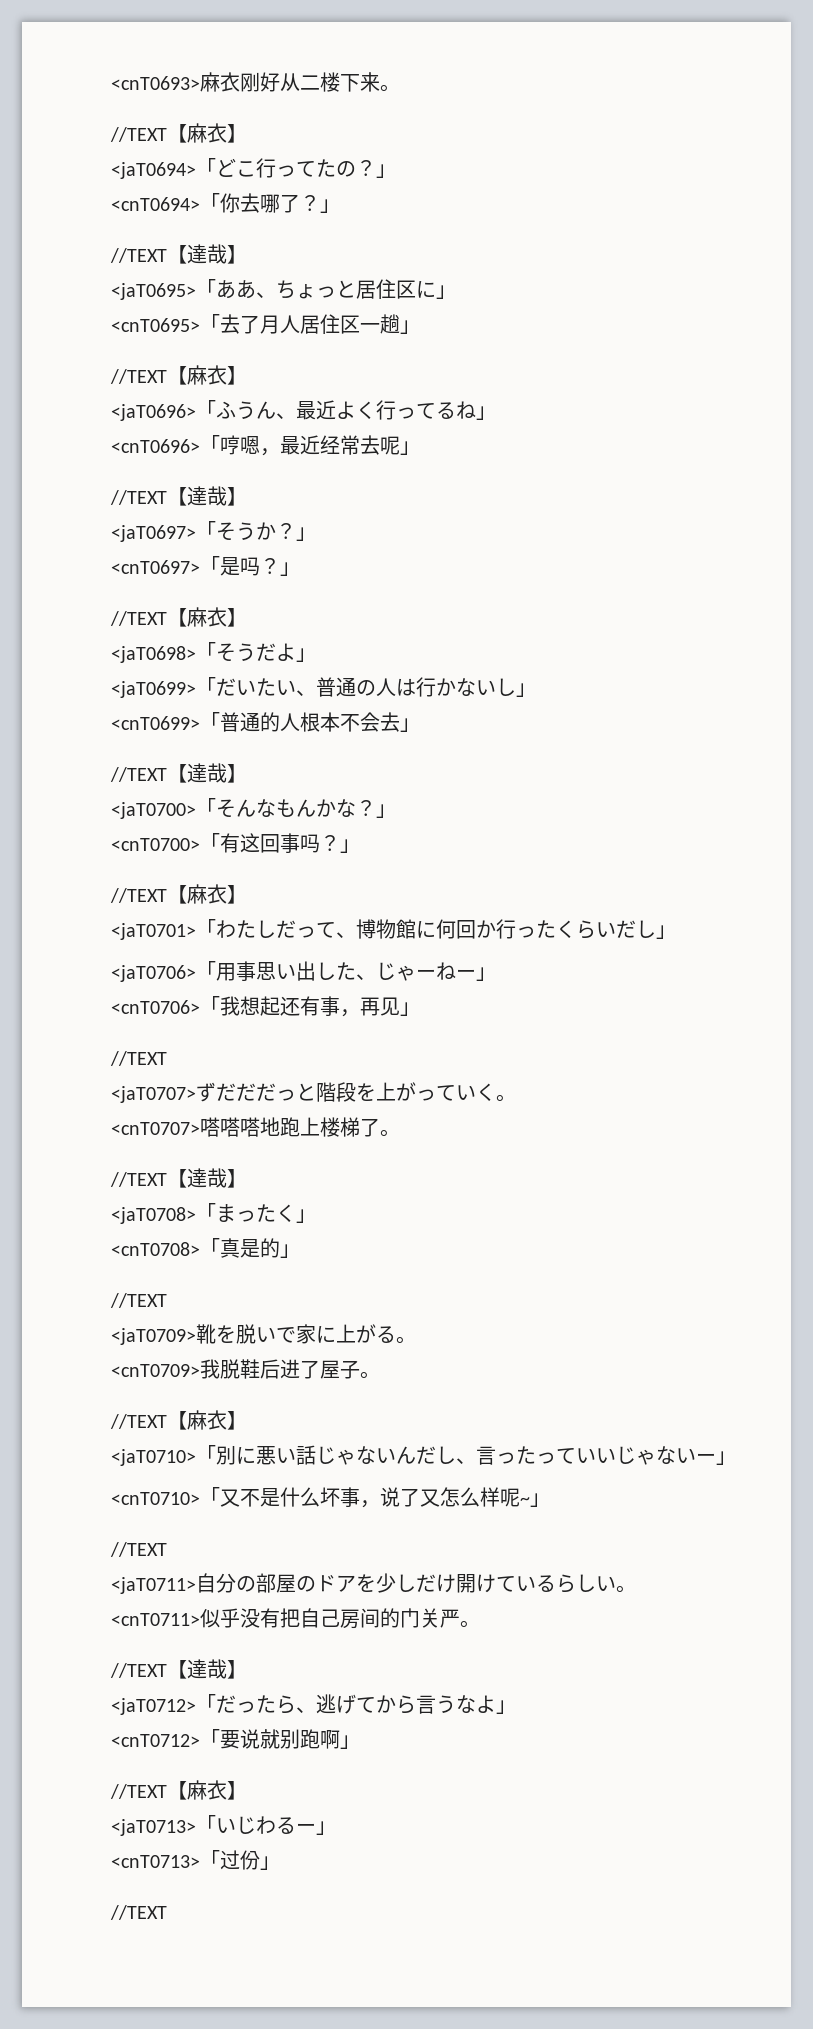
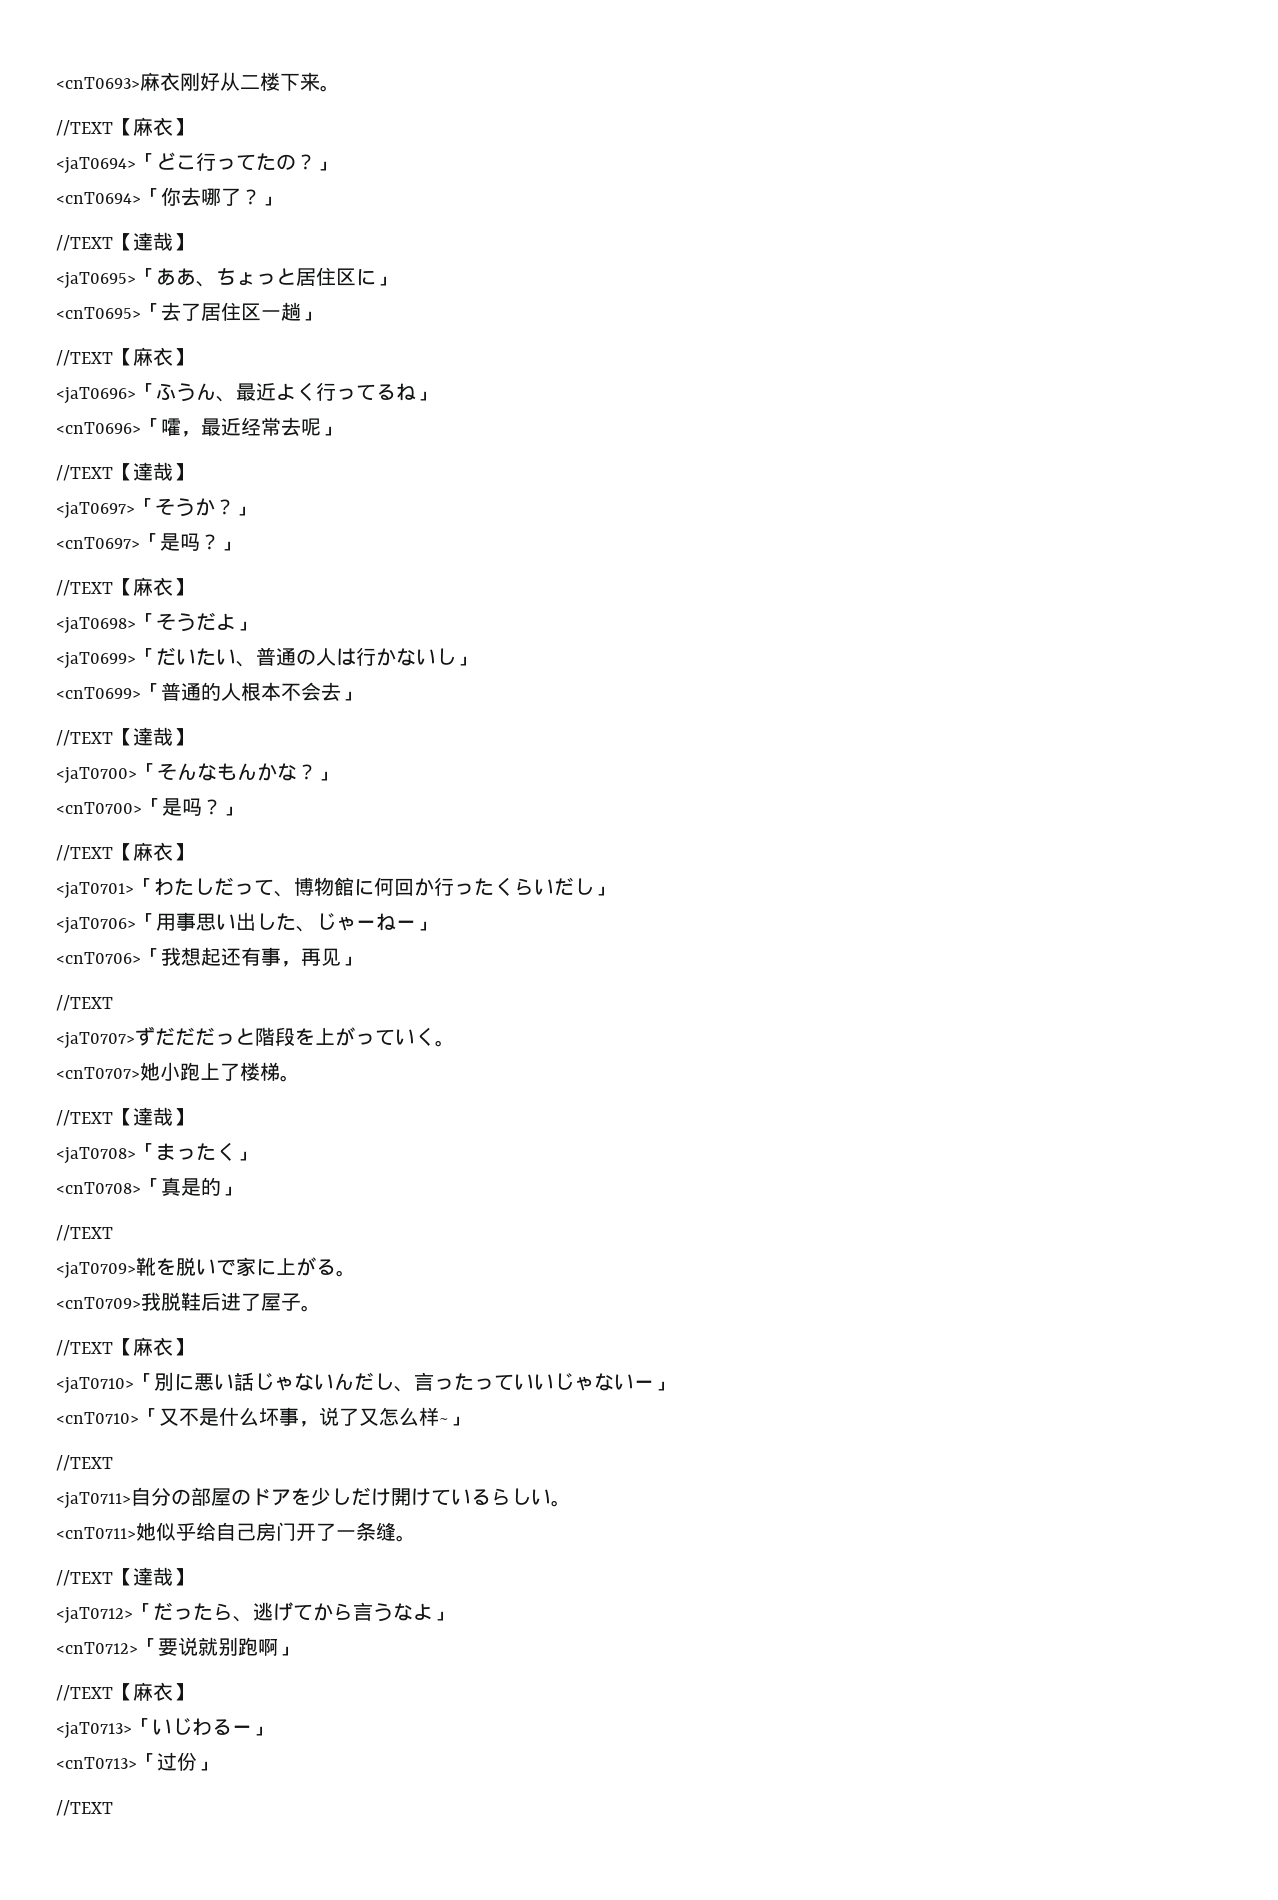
- <cnT0695>「去了月人居住区一趟」
+ <cnT0695>「去了居住区一趟」
- <cnT0696>「哼嗯，最近经常去呢」
+ <cnT0696>「嚯，最近经常去呢」
- <cnT0700>「有这回事吗？」
+ <cnT0700>「是吗？」
- <cnT0707>嗒嗒嗒地跑上楼梯了。
+ <cnT0707>她小跑上了楼梯。
- <cnT0710>「又不是什么坏事，说了又怎么样呢~」
+ <cnT0710>「又不是什么坏事，说了又怎么样~」
- <cnT0711>似乎没有把自己房间的门关严。
+ <cnT0711>她似乎给自己房门开了一条缝。

